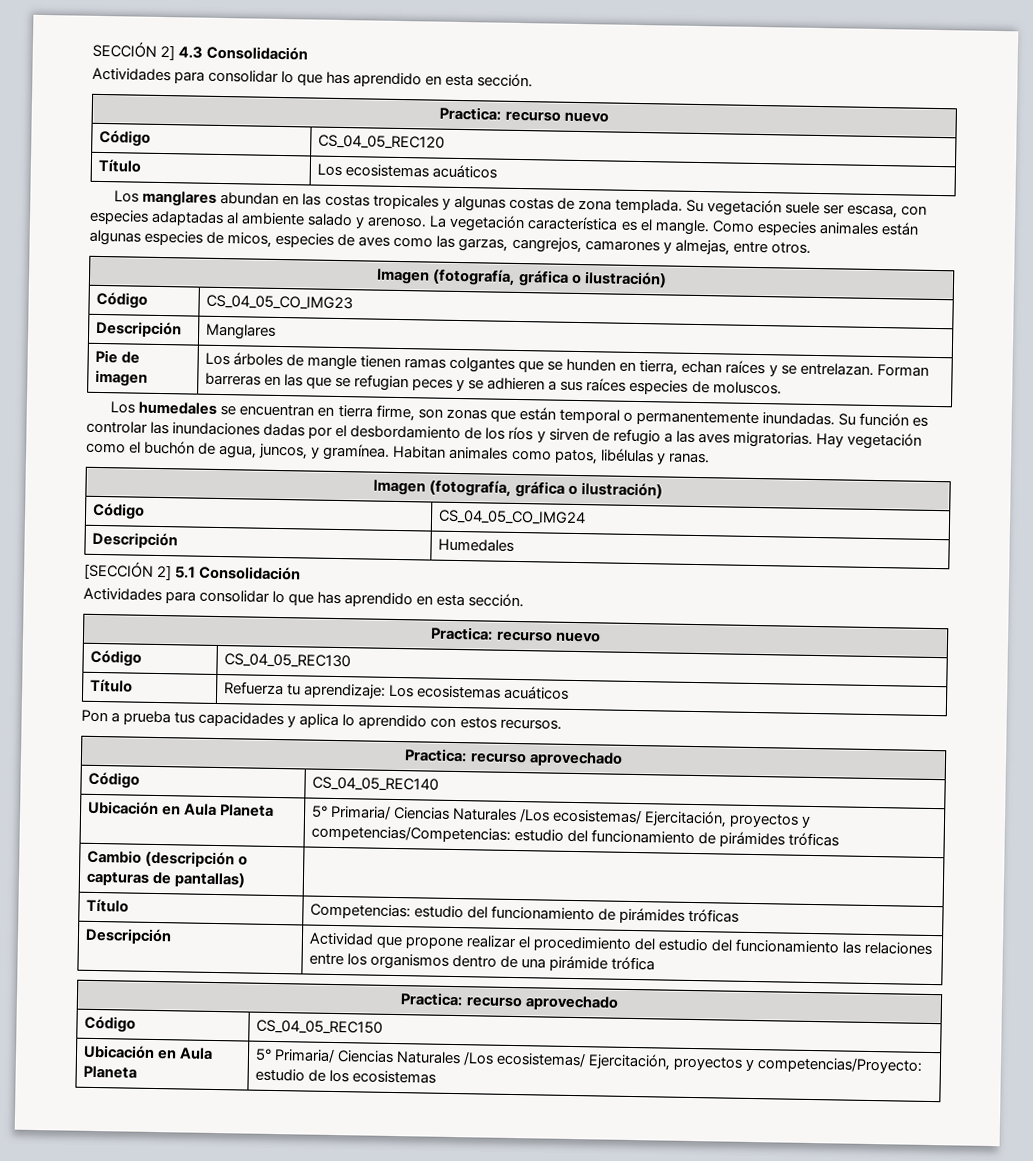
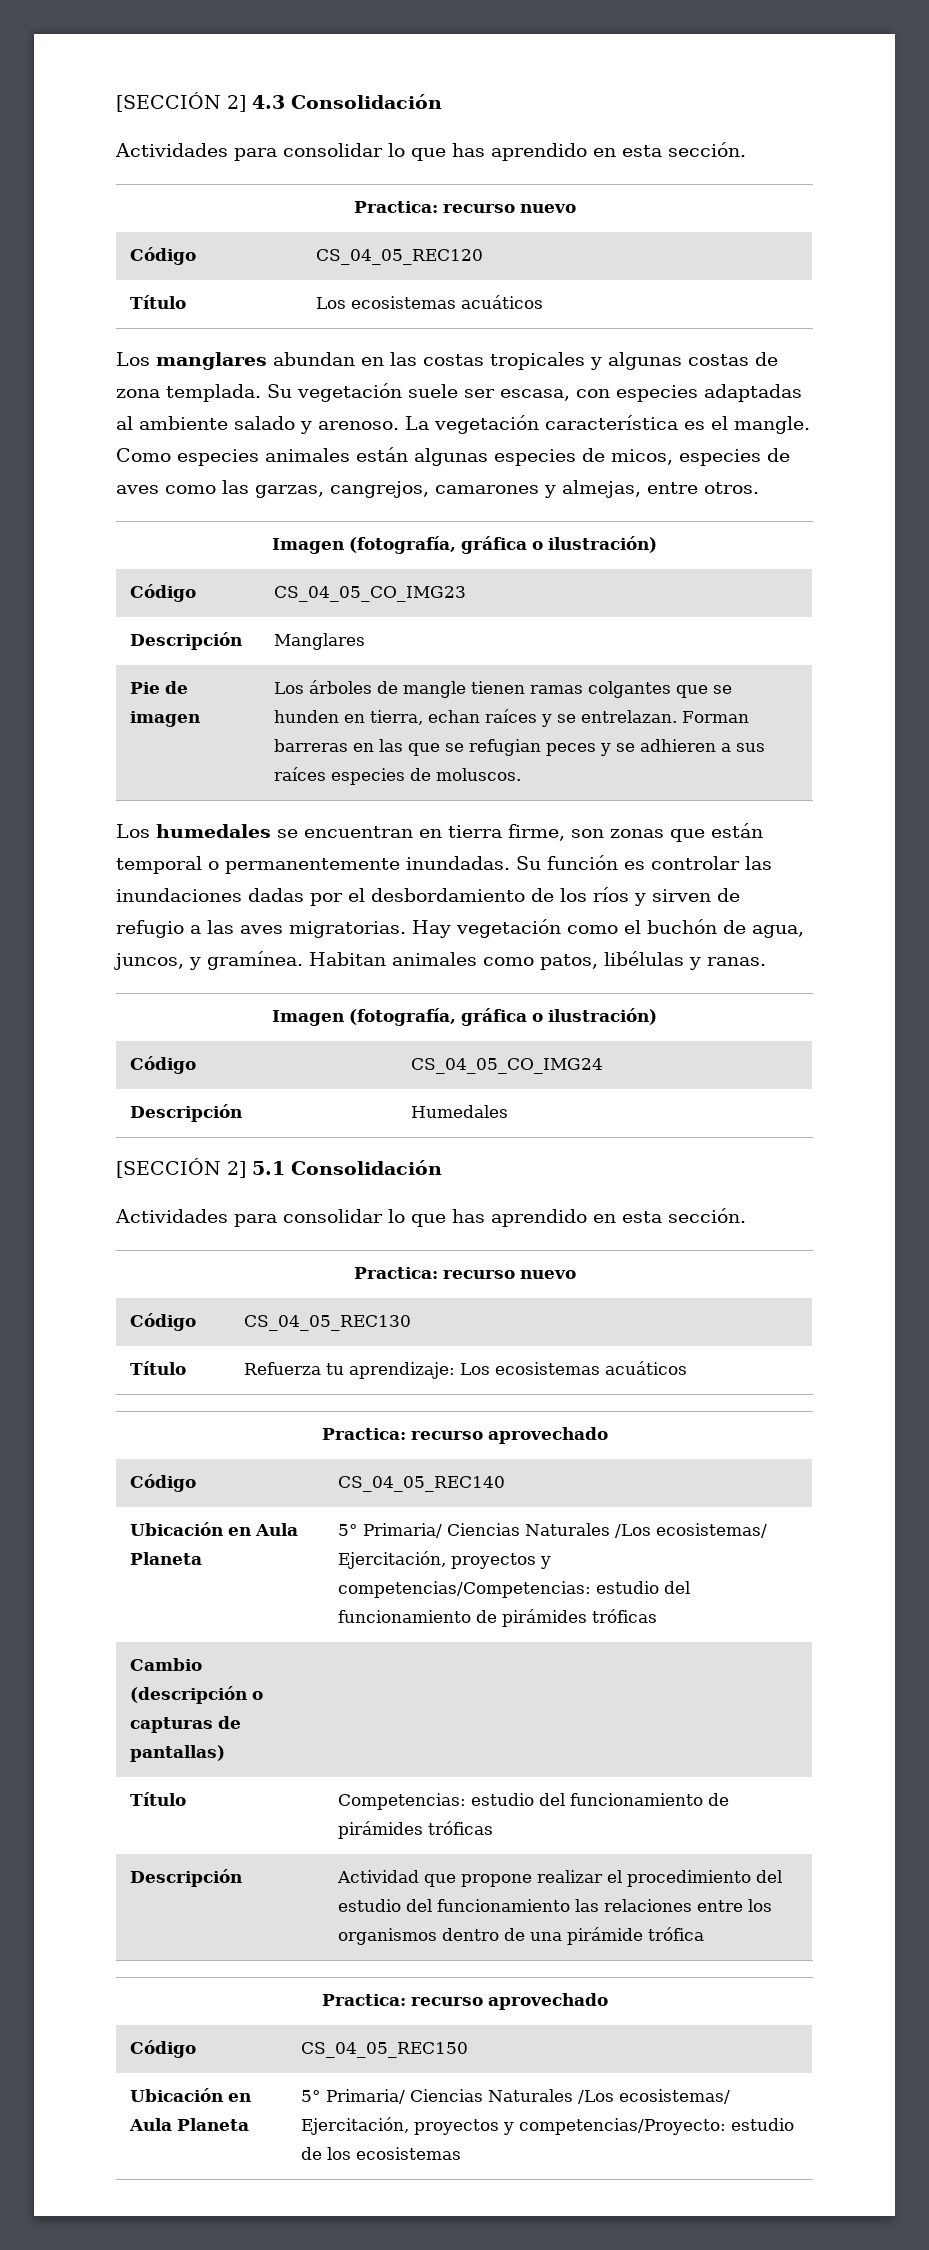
- SECCIÓN 2] 4.3 Consolidación
+ [SECCIÓN 2] 4.3 Consolidación
- Pon a prueba tus capacidades y aplica lo aprendido con estos recursos.

